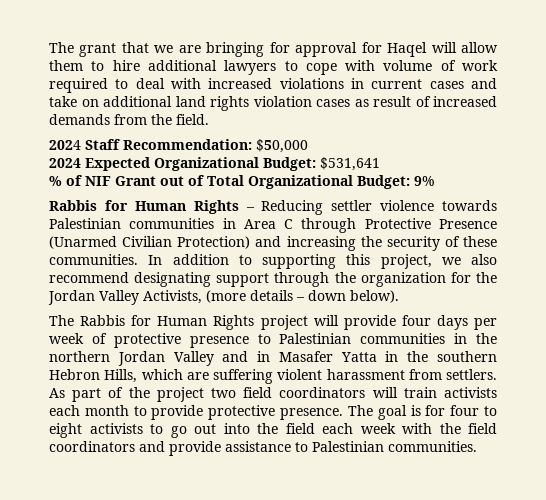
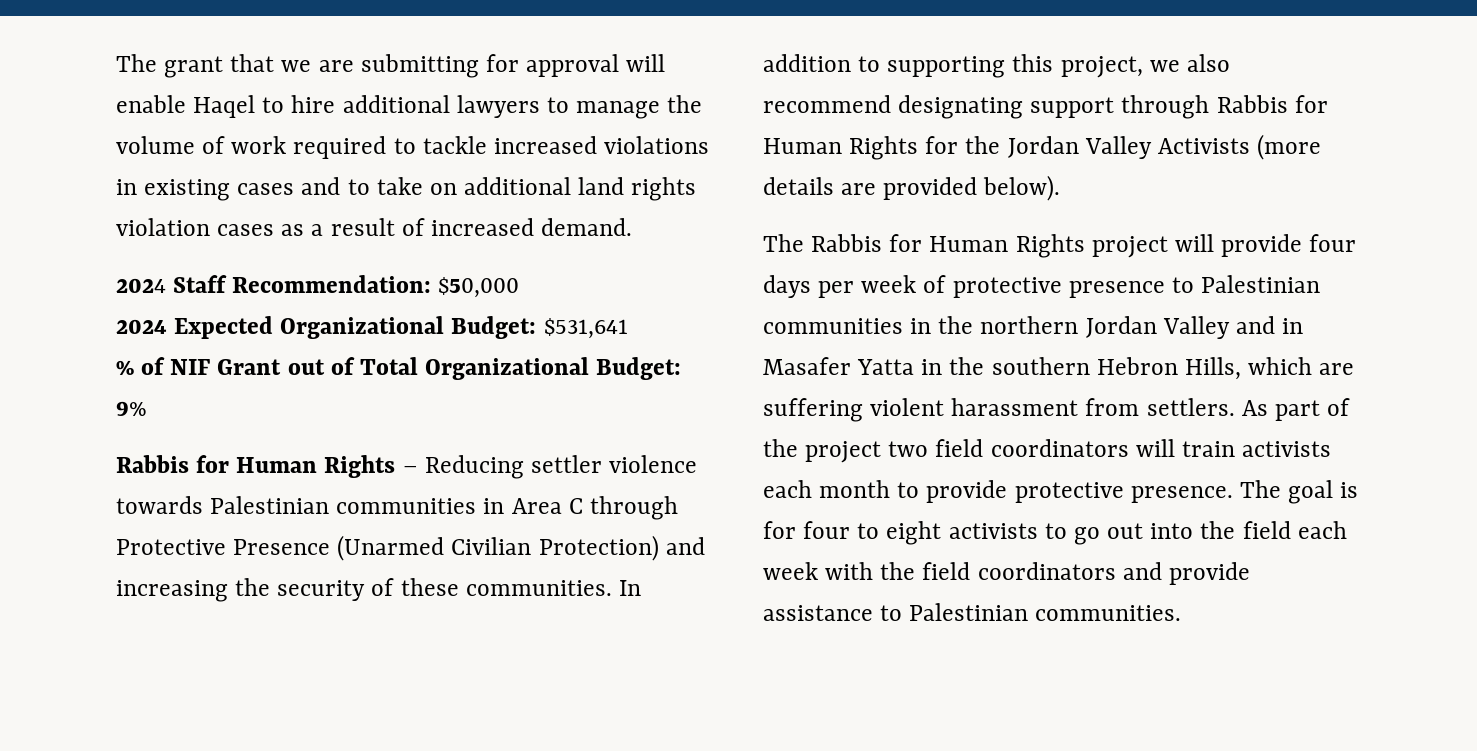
- The grant that we are bringing for approval for Haqel will allow them to hire additional lawyers to cope with volume of work required to deal with increased violations in current cases and take on additional land rights violation cases as result of increased demands from the field.
+ The grant that we are submitting for approval will enable Haqel to hire additional lawyers to manage the volume of work required to tackle increased violations in existing cases and to take on additional land rights violation cases as a result of increased demand.
- In addition to supporting this project, we also recommend designating support through the organization for the Jordan Valley Activists, (more details – down below).
+ In addition to supporting this project, we also recommend designating support through Rabbis for Human Rights for the Jordan Valley Activists (more details are provided below).

